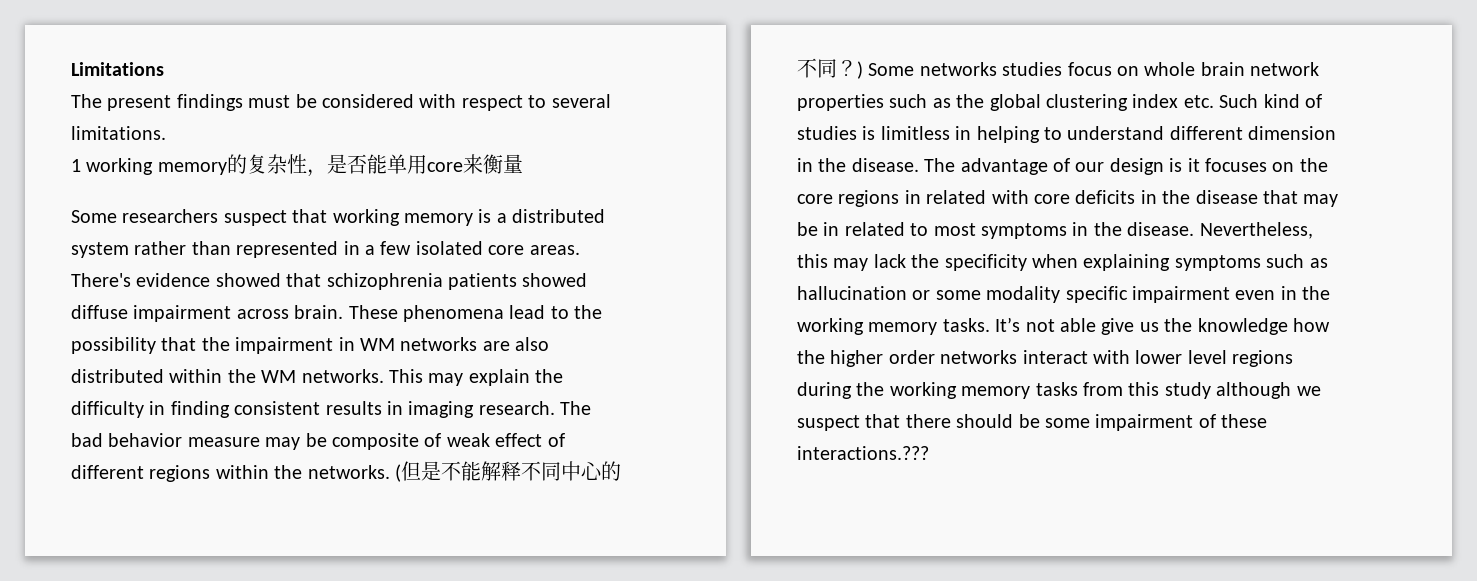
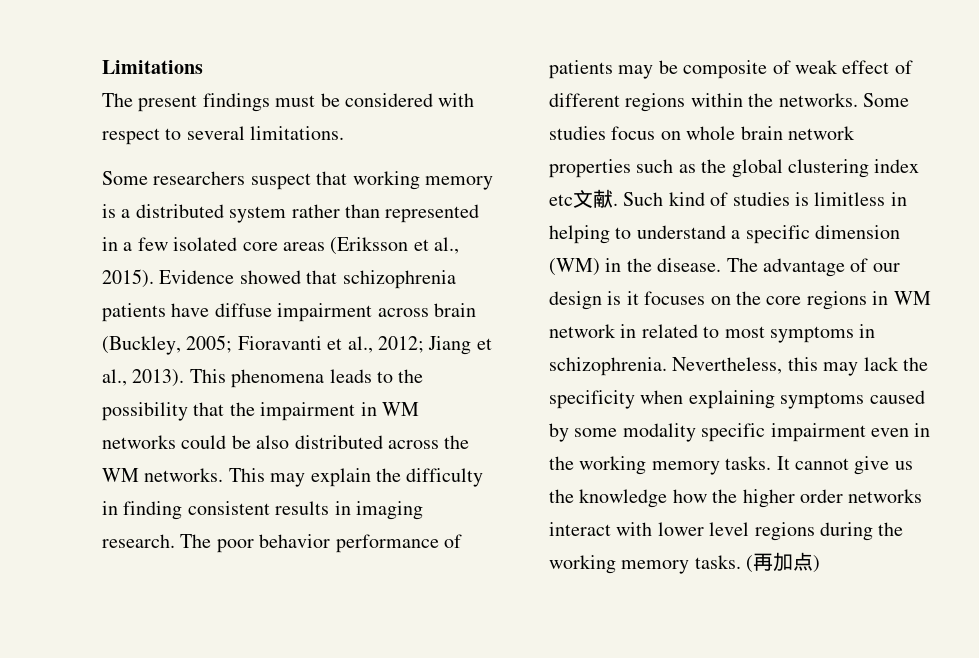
- 1 working memory的复杂性，是否能单用core来衡量
- Some researchers suspect that working memory is a distributed system rather than represented in a few isolated core areas. There's evidence showed that schizophrenia patients showed diffuse impairment across brain. These phenomena lead to the possibility that the impairment in WM networks are also distributed within the WM networks.
+ Some researchers suspect that working memory is a distributed system rather than represented in a few isolated core areas (Eriksson et al., 2015). Evidence showed that schizophrenia patients have diffuse impairment across brain (Buckley, 2005; Fioravanti et al., 2012; Jiang et al., 2013). This phenomena leads to the possibility that the impairment in WM networks could be also distributed across the WM networks.
- The bad behavior measure may be composite of weak effect of different regions within the networks.
+ The poor behavior performance of patients may be composite of weak effect of different regions within the networks.
- (但是不能解释不同中心的不同？) Some networks studies focus on whole brain network properties such as the global clustering index etc. Such kind of studies is limitless in helping to understand different dimension in the disease.
+ Some studies focus on whole brain network properties such as the global clustering index etc文献. Such kind of studies is limitless in helping to understand a specific dimension (WM) in the disease.
- The advantage of our design is it focuses on the core regions in related with core deficits in the disease that may be in related to most symptoms in the disease.
+ The advantage of our design is it focuses on the core regions in WM network in related to most symptoms in schizophrenia.
- Nevertheless, this may lack the specificity when explaining symptoms such as hallucination or some modality specific impairment even in the working memory tasks.
+ Nevertheless, this may lack the specificity when explaining symptoms caused by some modality specific impairment even in the working memory tasks.
- It’s not able give us the knowledge how the higher order networks interact with lower level regions during the working memory tasks from this study although we suspect that there should be some impairment of these interactions.???
+ It cannot give us the knowledge how the higher order networks interact with lower level regions during the working memory tasks. (再加点)

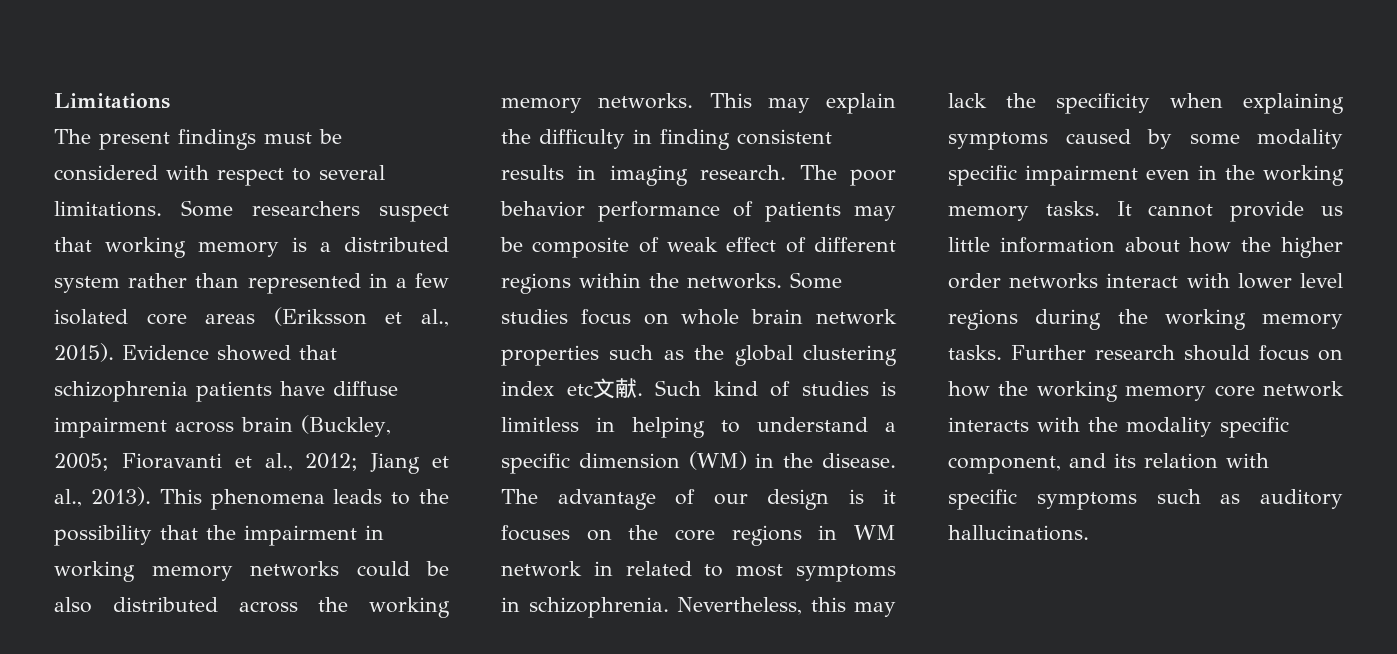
- The present findings must be considered with respect to several limitations.
- Some researchers suspect that working memory is a distributed system rather than represented in a few isolated core areas (Eriksson et al., 2015).
+ The present findings must be considered with respect to several limitations. Some researchers suspect that working memory is a distributed system rather than represented in a few isolated core areas (Eriksson et al., 2015).
- This phenomena leads to the possibility that the impairment in WM networks could be also distributed across the WM networks.
+ This phenomena leads to the possibility that the impairment in working memory networks could be also distributed across the working memory networks.
- It cannot give us the knowledge how the higher order networks interact with lower level regions during the working memory tasks.
+ It cannot provide us little information about how the higher order networks interact with lower level regions during the working memory tasks.
- (再加点)
+ Further research should focus on how the working memory core network interacts with the modality specific component, and its relation with specific symptoms such as auditory hallucinations.

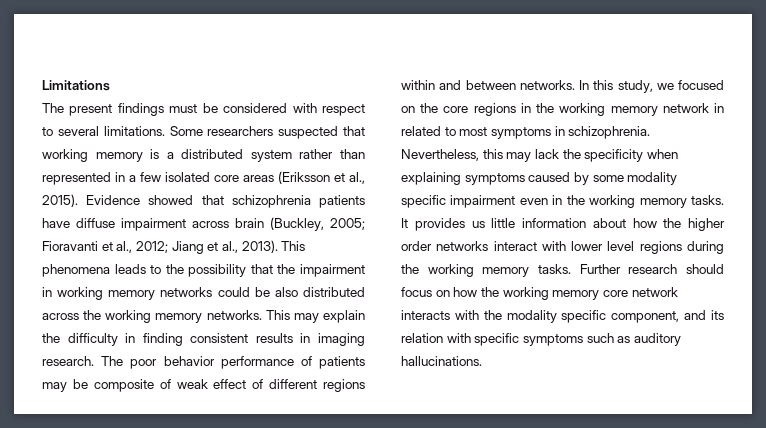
- Some researchers suspect that working memory is a distributed system rather than represented in a few isolated core areas (Eriksson et al., 2015).
+ Some researchers suspected that working memory is a distributed system rather than represented in a few isolated core areas (Eriksson et al., 2015).
- The poor behavior performance of patients may be composite of weak effect of different regions within the networks. Some studies focus on whole brain network properties such as the global clustering index etc文献. Such kind of studies is limitless in helping to understand a specific dimension (WM) in the disease. The advantage of our design is it focuses on the core regions in WM network in related to most symptoms in schizophrenia.
+ The poor behavior performance of patients may be composite of weak effect of different regions within and between networks. In this study, we focused on the core regions in the working memory network in related to most symptoms in schizophrenia.
- It cannot provide us little information about how the higher order networks interact with lower level regions during the working memory tasks.
+ It provides us little information about how the higher order networks interact with lower level regions during the working memory tasks.

